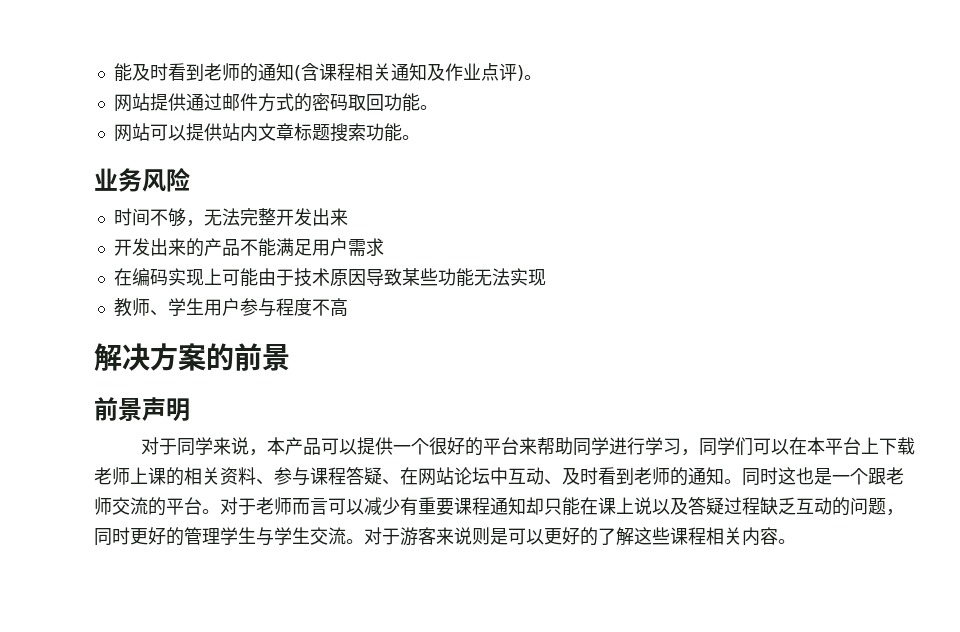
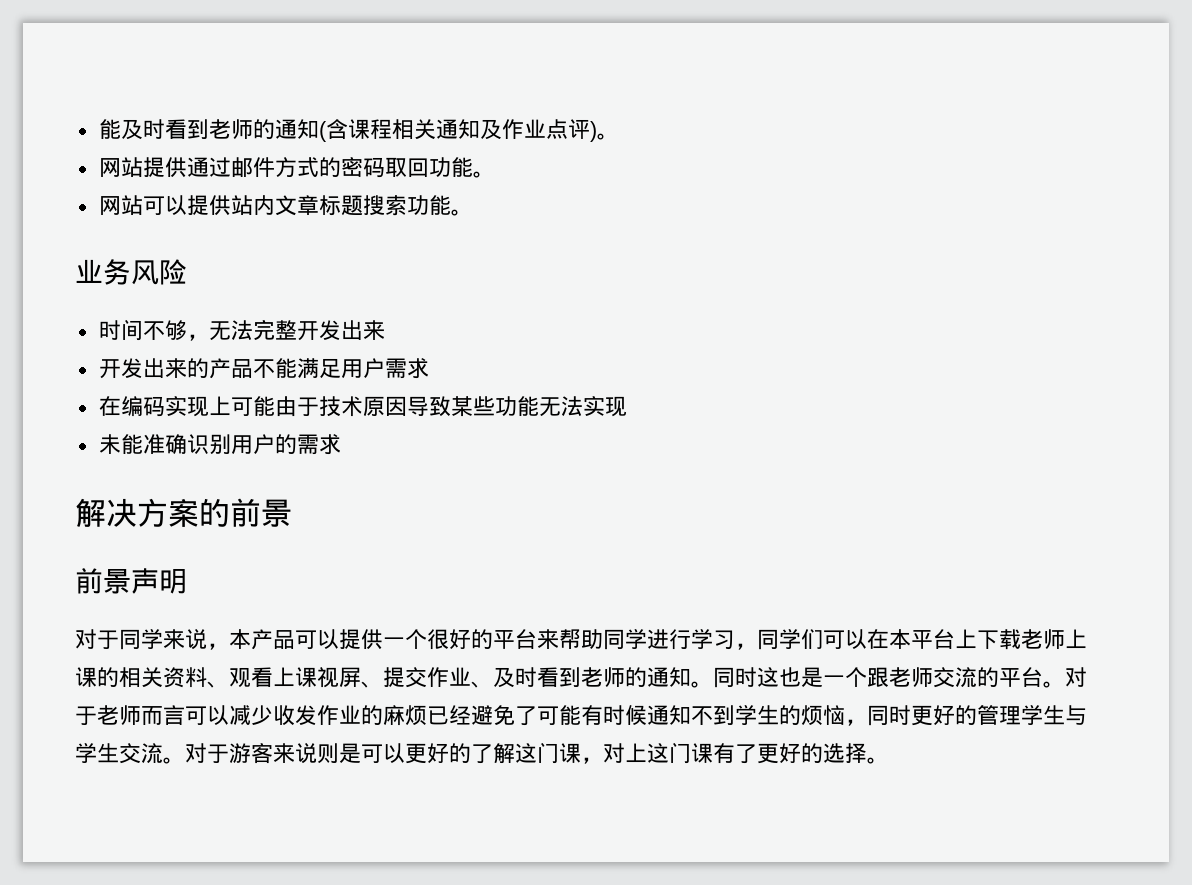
- 教师、学生用户参与程度不高
+ 未能准确识别用户的需求
- 对于同学来说，本产品可以提供一个很好的平台来帮助同学进行学习，同学们可以在本平台上下载老师上课的相关资料、参与课程答疑、在网站论坛中互动、及时看到老师的通知。
+ 对于同学来说，本产品可以提供一个很好的平台来帮助同学进行学习，同学们可以在本平台上下载老师上课的相关资料、观看上课视屏、提交作业、及时看到老师的通知。
- 对于老师而言可以减少有重要课程通知却只能在课上说以及答疑过程缺乏互动的问题，同时更好的管理学生与学生交流。
+ 对于老师而言可以减少收发作业的麻烦已经避免了可能有时候通知不到学生的烦恼，同时更好的管理学生与学生交流。
- 对于游客来说则是可以更好的了解这些课程相关内容。
+ 对于游客来说则是可以更好的了解这门课，对上这门课有了更好的选择。

